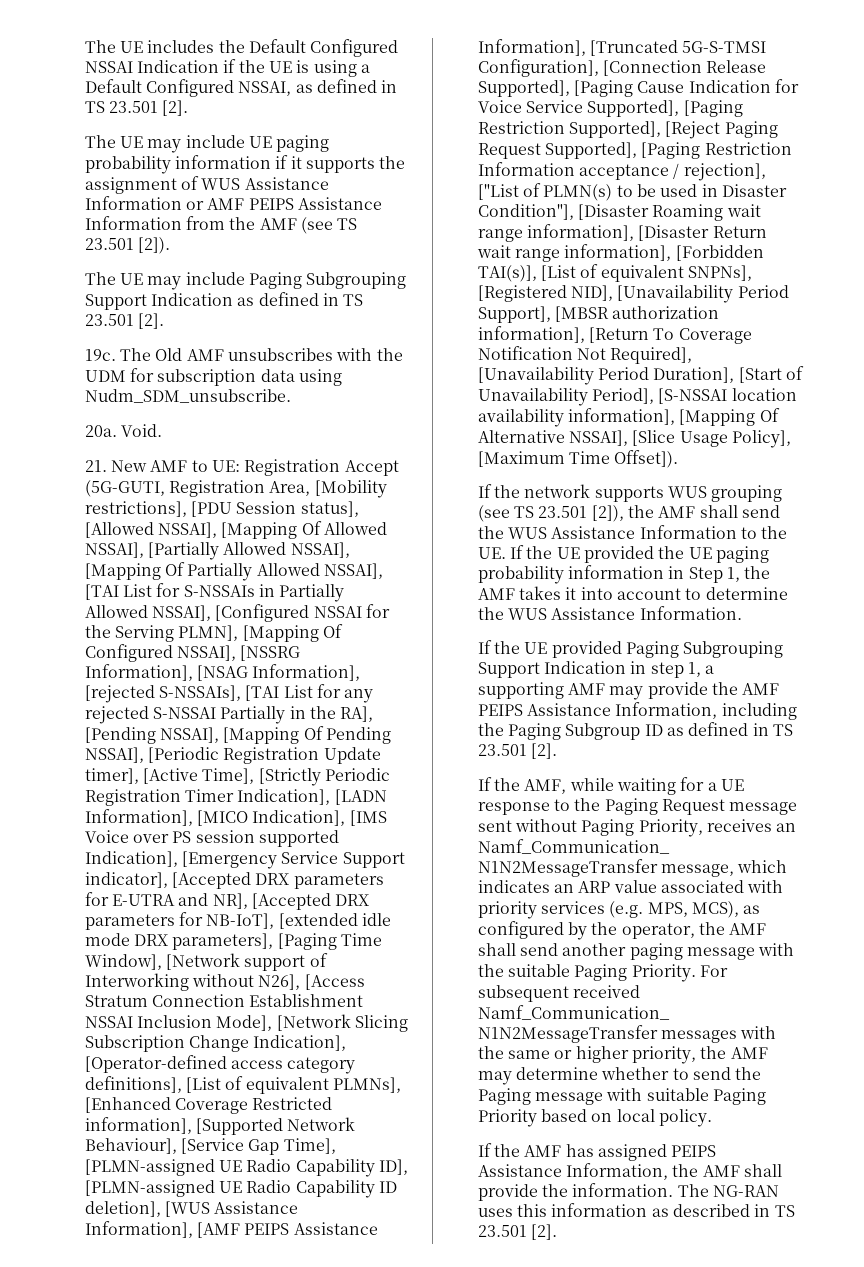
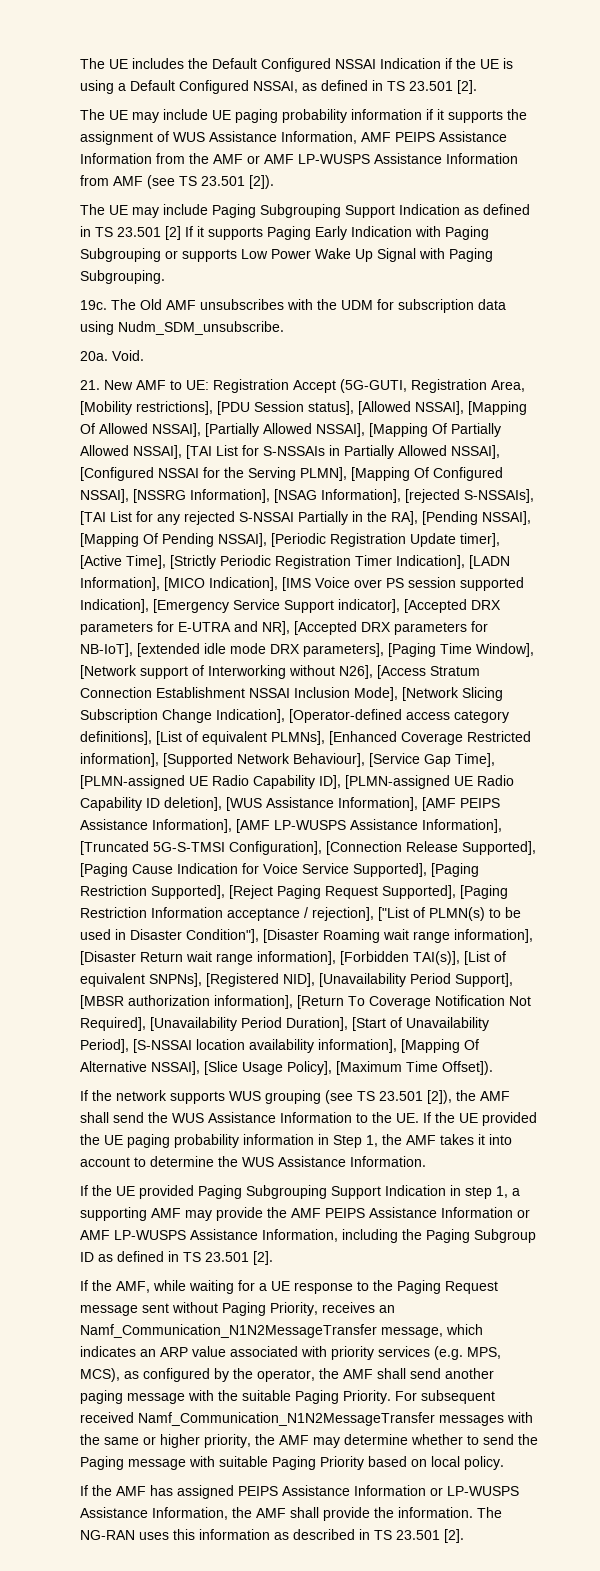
- The UE may include UE paging probability information if it supports the assignment of WUS Assistance Information or AMF PEIPS Assistance Information from the AMF (see TS 23.501 [2]).
+ The UE may include UE paging probability information if it supports the assignment of WUS Assistance Information, AMF PEIPS Assistance Information from the AMF or AMF LP-WUSPS Assistance Information from AMF (see TS 23.501 [2]).
- The UE may include Paging Subgrouping Support Indication as defined in TS 23.501 [2].
+ The UE may include Paging Subgrouping Support Indication as defined in TS 23.501 [2] If it supports Paging Early Indication with Paging Subgrouping or supports Low Power Wake Up Signal with Paging Subgrouping.
- Registration Accept (5G-GUTI, Registration Area, [Mobility restrictions], [PDU Session status], [Allowed NSSAI], [Mapping Of Allowed NSSAI], [Partially Allowed NSSAI], [Mapping Of Partially Allowed NSSAI], [TAI List for S-NSSAIs in Partially Allowed NSSAI], [Configured NSSAI for the Serving PLMN], [Mapping Of Configured NSSAI], [NSSRG Information], [NSAG Information], [rejected S-NSSAIs], [TAI List for any rejected S-NSSAI Partially in the RA], [Pending NSSAI], [Mapping Of Pending NSSAI], [Periodic Registration Update timer], [Active Time], [Strictly Periodic Registration Timer Indication], [LADN Information], [MICO Indication], [IMS Voice over PS session supported Indication], [Emergency Service Support indicator], [Accepted DRX parameters for E-UTRA and NR], [Accepted DRX parameters for NB-IoT], [extended idle mode DRX parameters], [Paging Time Window], [Network support of Interworking without N26], [Access Stratum Connection Establishment NSSAI Inclusion Mode], [Network Slicing Subscription Change Indication], [Operator-defined access category definitions], [List of equivalent PLMNs], [Enhanced Coverage Restricted information], [Supported Network Behaviour], [Service Gap Time], [PLMN-assigned UE Radio Capability ID], [PLMN-assigned UE Radio Capability ID deletion], [WUS Assistance Information], [AMF PEIPS Assistance Information], [Truncated 5G-S-TMSI Configuration], [Connection Release Supported], [Paging Cause Indication for Voice Service Supported], [Paging Restriction Supported], [Reject Paging Request Supported], [Paging Restriction Information acceptance / rejection], ["List of PLMN(s) to be used in Disaster Condition"], [Disaster Roaming wait range information], [Disaster Return wait range information], [Forbidden TAI(s)], [List of equivalent SNPNs], [Registered NID], [Unavailability Period Support], [MBSR authorization information], [Return To Coverage Notification Not Required], [Unavailability Period Duration], [Start of Unavailability Period], [S-NSSAI location availability information], [Mapping Of Alternative NSSAI], [Slice Usage Policy], [Maximum Time Offset]).
+ Registration Accept (5G-GUTI, Registration Area, [Mobility restrictions], [PDU Session status], [Allowed NSSAI], [Mapping Of Allowed NSSAI], [Partially Allowed NSSAI], [Mapping Of Partially Allowed NSSAI], [TAI List for S-NSSAIs in Partially Allowed NSSAI], [Configured NSSAI for the Serving PLMN], [Mapping Of Configured NSSAI], [NSSRG Information], [NSAG Information], [rejected S-NSSAIs], [TAI List for any rejected S-NSSAI Partially in the RA], [Pending NSSAI], [Mapping Of Pending NSSAI], [Periodic Registration Update timer], [Active Time], [Strictly Periodic Registration Timer Indication], [LADN Information], [MICO Indication], [IMS Voice over PS session supported Indication], [Emergency Service Support indicator], [Accepted DRX parameters for E-UTRA and NR], [Accepted DRX parameters for NB-IoT], [extended idle mode DRX parameters], [Paging Time Window], [Network support of Interworking without N26], [Access Stratum Connection Establishment NSSAI Inclusion Mode], [Network Slicing Subscription Change Indication], [Operator-defined access category definitions], [List of equivalent PLMNs], [Enhanced Coverage Restricted information], [Supported Network Behaviour], [Service Gap Time], [PLMN-assigned UE Radio Capability ID], [PLMN-assigned UE Radio Capability ID deletion], [WUS Assistance Information], [AMF PEIPS Assistance Information], [AMF LP-WUSPS Assistance Information], [Truncated 5G-S-TMSI Configuration], [Connection Release Supported], [Paging Cause Indication for Voice Service Supported], [Paging Restriction Supported], [Reject Paging Request Supported], [Paging Restriction Information acceptance / rejection], ["List of PLMN(s) to be used in Disaster Condition"], [Disaster Roaming wait range information], [Disaster Return wait range information], [Forbidden TAI(s)], [List of equivalent SNPNs], [Registered NID], [Unavailability Period Support], [MBSR authorization information], [Return To Coverage Notification Not Required], [Unavailability Period Duration], [Start of Unavailability Period], [S-NSSAI location availability information], [Mapping Of Alternative NSSAI], [Slice Usage Policy], [Maximum Time Offset]).
- If the UE provided Paging Subgrouping Support Indication in step 1, a supporting AMF may provide the AMF PEIPS Assistance Information, including the Paging Subgroup ID as defined in TS 23.501 [2].
+ If the UE provided Paging Subgrouping Support Indication in step 1, a supporting AMF may provide the AMF PEIPS Assistance Information or AMF LP-WUSPS Assistance Information, including the Paging Subgroup ID as defined in TS 23.501 [2].
- If the AMF has assigned PEIPS Assistance Information, the AMF shall provide the information.
+ If the AMF has assigned PEIPS Assistance Information or LP-WUSPS Assistance Information, the AMF shall provide the information.

